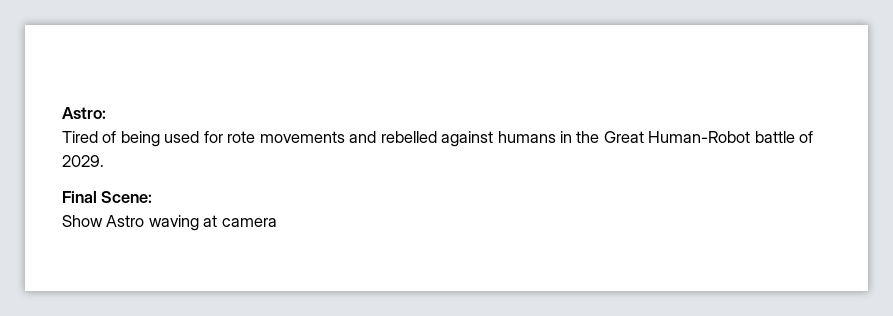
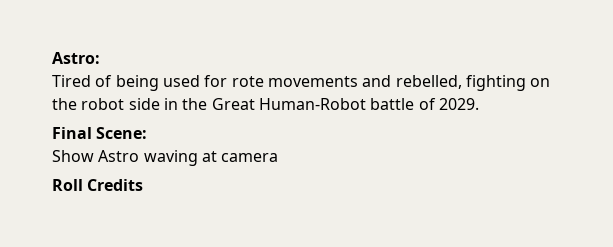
- Tired of being used for rote movements and rebelled against humans in the Great Human-Robot battle of 2029.
+ Tired of being used for rote movements and rebelled, fighting on the robot side in the Great Human-Robot battle of 2029.
+ Roll Credits

